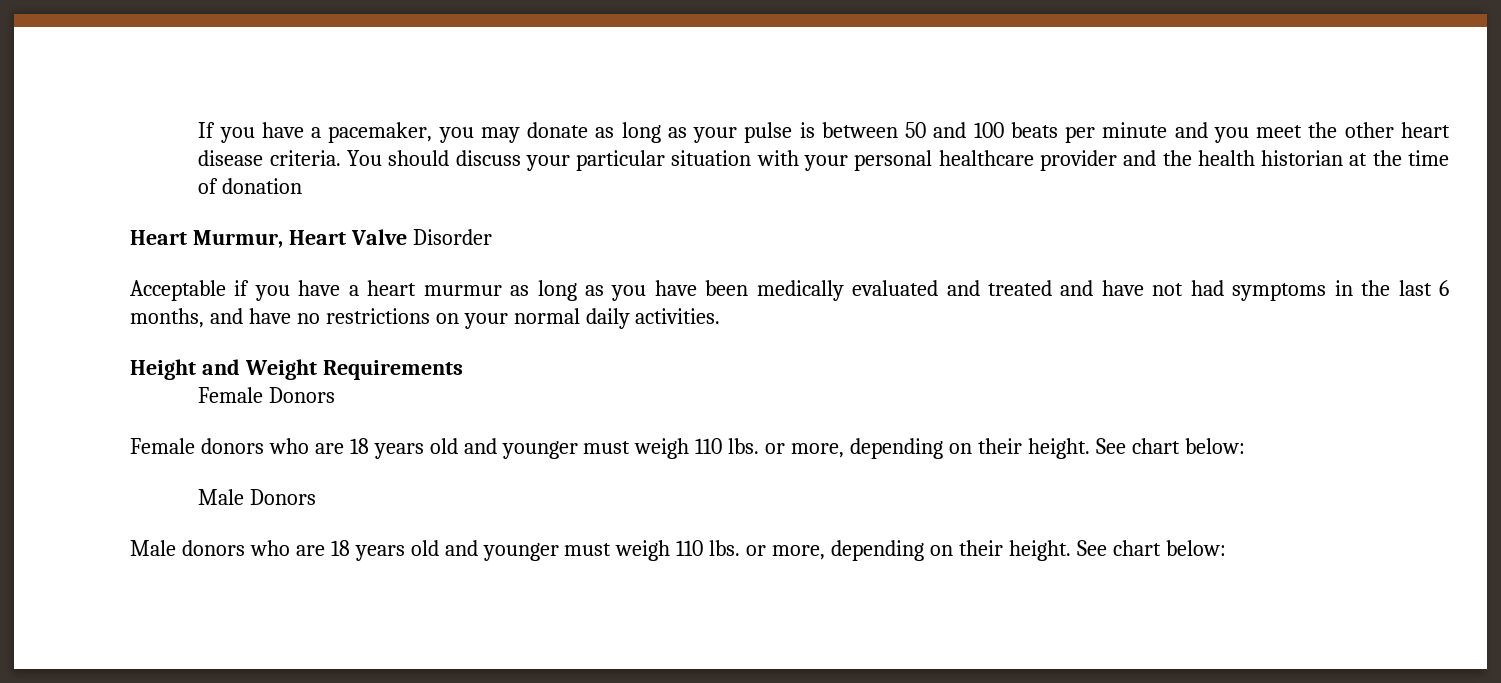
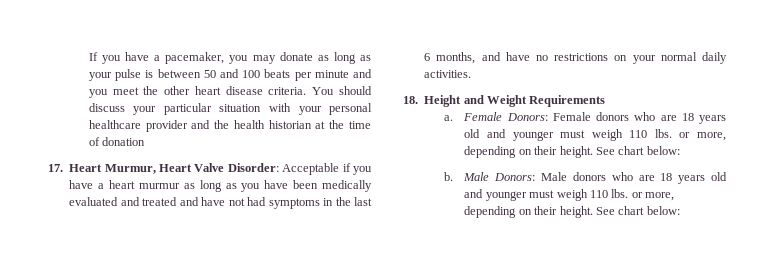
- Heart Murmur, Heart Valve Disorder
- Acceptable if you have a heart murmur as long as you have been medically evaluated and treated and have not had symptoms in the last 6 months, and have no restrictions on your normal daily activities.
+ 17. Heart Murmur, Heart Valve Disorder: Acceptable if you have a heart murmur as long as you have been medically evaluated and treated and have not had symptoms in the last 6 months, and have no restrictions on your normal daily activities.
- Height and Weight Requirements
+ 18. Height and Weight Requirements
- Female Donors
- Female donors who are 18 years old and younger must weigh 110 lbs. or more, depending on their height.
+ a. Female Donors: Female donors who are 18 years old and younger must weigh 110 lbs. or more, depending on their height.
- Male Donors
- Male donors who are 18 years old and younger must weigh 110 lbs. or more, depending on their height.
+ b. Male Donors: Male donors who are 18 years old and younger must weigh 110 lbs. or more, depending on their height.

